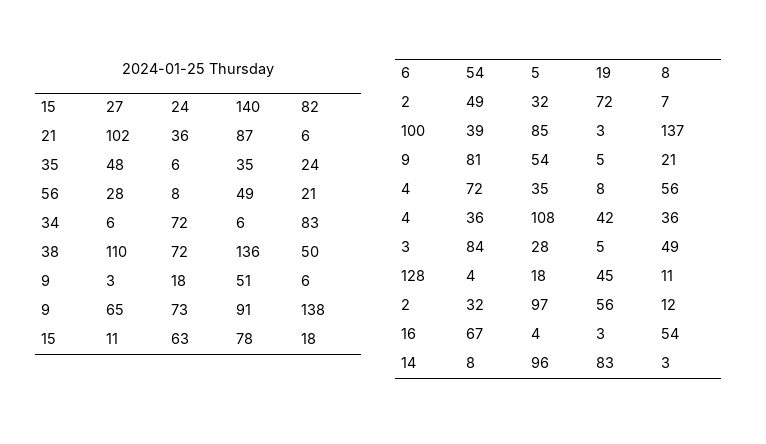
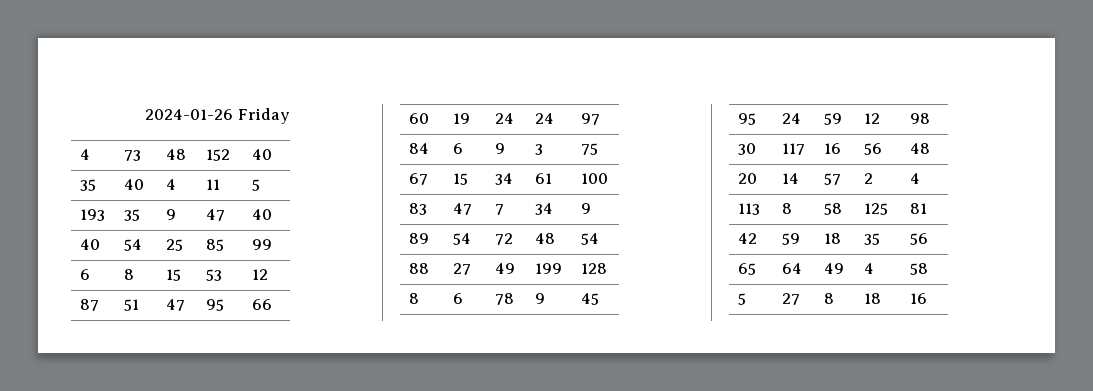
- 2024-01-25 Thursday
- 15 | 27 | 24 | 140 | 82
- 21 | 102 | 36 | 87 | 6
- 35 | 48 | 6 | 35 | 24
- 56 | 28 | 8 | 49 | 21
- 34 | 6 | 72 | 6 | 83
- 38 | 110 | 72 | 136 | 50
- 9 | 3 | 18 | 51 | 6
- 9 | 65 | 73 | 91 | 138
- 15 | 11 | 63 | 78 | 18
- 6 | 54 | 5 | 19 | 8
- 2 | 49 | 32 | 72 | 7
- 100 | 39 | 85 | 3 | 137
- 9 | 81 | 54 | 5 | 21
- 4 | 72 | 35 | 8 | 56
- 4 | 36 | 108 | 42 | 36
- 3 | 84 | 28 | 5 | 49
- 128 | 4 | 18 | 45 | 11
- 2 | 32 | 97 | 56 | 12
- 16 | 67 | 4 | 3 | 54
- 14 | 8 | 96 | 83 | 3
+ 2024-01-26 Friday
+ 4 | 73 | 48 | 152 | 40
+ 35 | 40 | 4 | 11 | 5
+ 193 | 35 | 9 | 47 | 40
+ 40 | 54 | 25 | 85 | 99
+ 6 | 8 | 15 | 53 | 12
+ 87 | 51 | 47 | 95 | 66
+ 60 | 19 | 24 | 24 | 97
+ 84 | 6 | 9 | 3 | 75
+ 67 | 15 | 34 | 61 | 100
+ 83 | 47 | 7 | 34 | 9
+ 89 | 54 | 72 | 48 | 54
+ 88 | 27 | 49 | 199 | 128
+ 8 | 6 | 78 | 9 | 45
+ 95 | 24 | 59 | 12 | 98
+ 30 | 117 | 16 | 56 | 48
+ 20 | 14 | 57 | 2 | 4
+ 113 | 8 | 58 | 125 | 81
+ 42 | 59 | 18 | 35 | 56
+ 65 | 64 | 49 | 4 | 58
+ 5 | 27 | 8 | 18 | 16

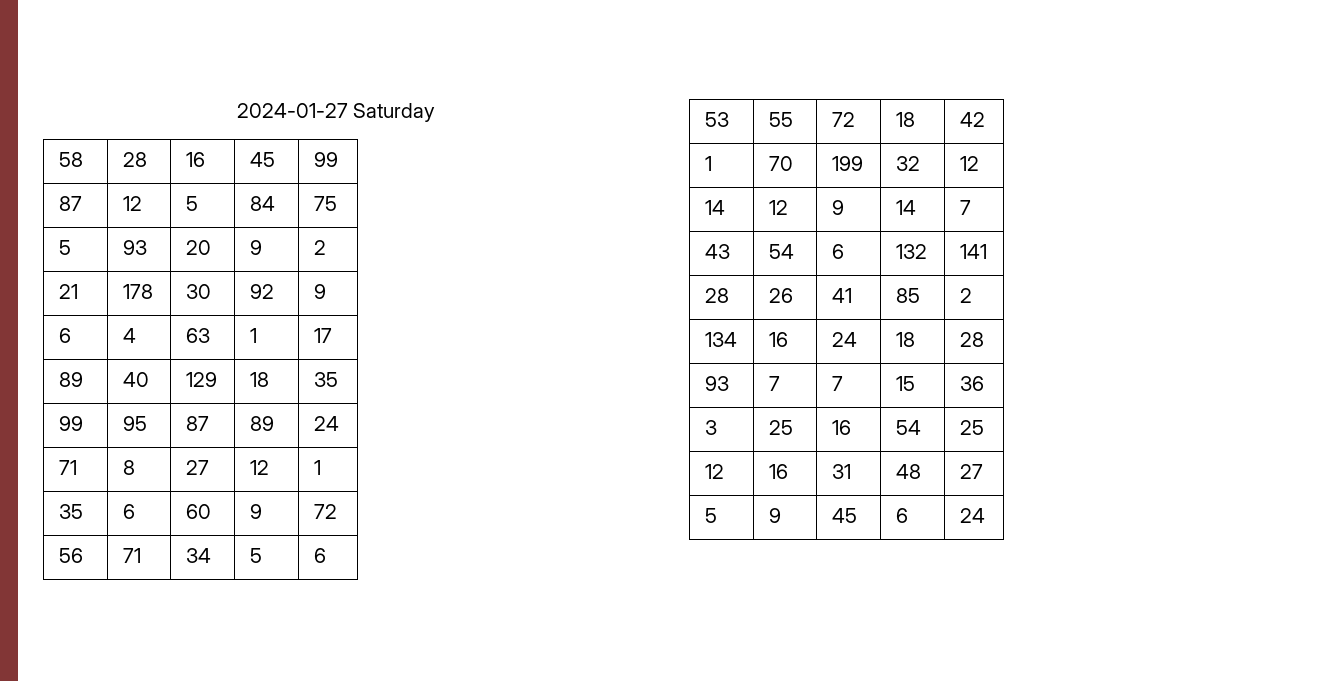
- 2024-01-26 Friday
- 4 | 73 | 48 | 152 | 40
- 35 | 40 | 4 | 11 | 5
- 193 | 35 | 9 | 47 | 40
- 40 | 54 | 25 | 85 | 99
- 6 | 8 | 15 | 53 | 12
- 87 | 51 | 47 | 95 | 66
- 60 | 19 | 24 | 24 | 97
- 84 | 6 | 9 | 3 | 75
- 67 | 15 | 34 | 61 | 100
- 83 | 47 | 7 | 34 | 9
- 89 | 54 | 72 | 48 | 54
- 88 | 27 | 49 | 199 | 128
- 8 | 6 | 78 | 9 | 45
- 95 | 24 | 59 | 12 | 98
- 30 | 117 | 16 | 56 | 48
- 20 | 14 | 57 | 2 | 4
- 113 | 8 | 58 | 125 | 81
- 42 | 59 | 18 | 35 | 56
- 65 | 64 | 49 | 4 | 58
- 5 | 27 | 8 | 18 | 16
+ 2024-01-27 Saturday
+ 58 | 28 | 16 | 45 | 99
+ 87 | 12 | 5 | 84 | 75
+ 5 | 93 | 20 | 9 | 2
+ 21 | 178 | 30 | 92 | 9
+ 6 | 4 | 63 | 1 | 17
+ 89 | 40 | 129 | 18 | 35
+ 99 | 95 | 87 | 89 | 24
+ 71 | 8 | 27 | 12 | 1
+ 35 | 6 | 60 | 9 | 72
+ 56 | 71 | 34 | 5 | 6
+ 53 | 55 | 72 | 18 | 42
+ 1 | 70 | 199 | 32 | 12
+ 14 | 12 | 9 | 14 | 7
+ 43 | 54 | 6 | 132 | 141
+ 28 | 26 | 41 | 85 | 2
+ 134 | 16 | 24 | 18 | 28
+ 93 | 7 | 7 | 15 | 36
+ 3 | 25 | 16 | 54 | 25
+ 12 | 16 | 31 | 48 | 27
+ 5 | 9 | 45 | 6 | 24

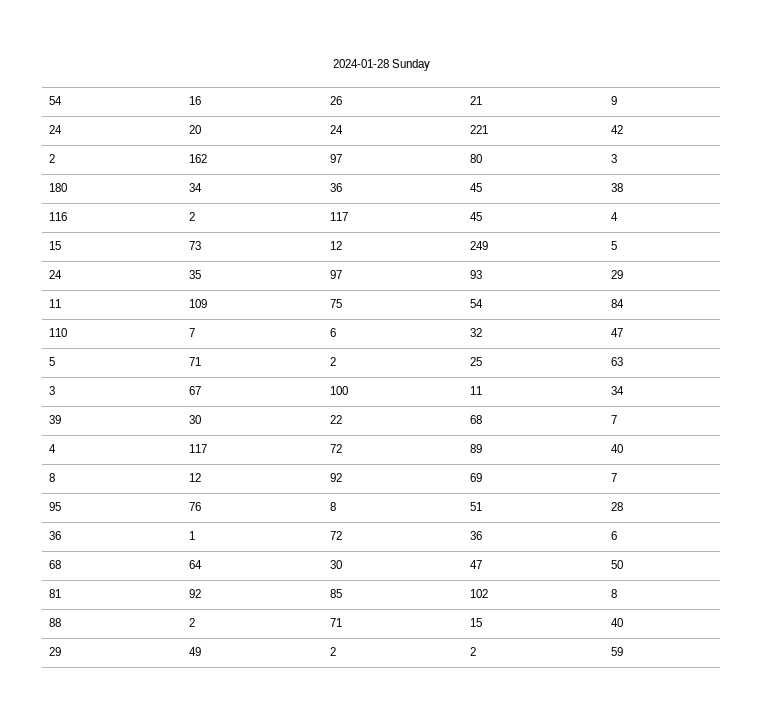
- 2024-01-27 Saturday
- 58 | 28 | 16 | 45 | 99
- 87 | 12 | 5 | 84 | 75
- 5 | 93 | 20 | 9 | 2
- 21 | 178 | 30 | 92 | 9
- 6 | 4 | 63 | 1 | 17
- 89 | 40 | 129 | 18 | 35
- 99 | 95 | 87 | 89 | 24
- 71 | 8 | 27 | 12 | 1
- 35 | 6 | 60 | 9 | 72
- 56 | 71 | 34 | 5 | 6
- 53 | 55 | 72 | 18 | 42
- 1 | 70 | 199 | 32 | 12
- 14 | 12 | 9 | 14 | 7
- 43 | 54 | 6 | 132 | 141
- 28 | 26 | 41 | 85 | 2
- 134 | 16 | 24 | 18 | 28
- 93 | 7 | 7 | 15 | 36
- 3 | 25 | 16 | 54 | 25
- 12 | 16 | 31 | 48 | 27
- 5 | 9 | 45 | 6 | 24
+ 2024-01-28 Sunday
+ 54 | 16 | 26 | 21 | 9
+ 24 | 20 | 24 | 221 | 42
+ 2 | 162 | 97 | 80 | 3
+ 180 | 34 | 36 | 45 | 38
+ 116 | 2 | 117 | 45 | 4
+ 15 | 73 | 12 | 249 | 5
+ 24 | 35 | 97 | 93 | 29
+ 11 | 109 | 75 | 54 | 84
+ 110 | 7 | 6 | 32 | 47
+ 5 | 71 | 2 | 25 | 63
+ 3 | 67 | 100 | 11 | 34
+ 39 | 30 | 22 | 68 | 7
+ 4 | 117 | 72 | 89 | 40
+ 8 | 12 | 92 | 69 | 7
+ 95 | 76 | 8 | 51 | 28
+ 36 | 1 | 72 | 36 | 6
+ 68 | 64 | 30 | 47 | 50
+ 81 | 92 | 85 | 102 | 8
+ 88 | 2 | 71 | 15 | 40
+ 29 | 49 | 2 | 2 | 59

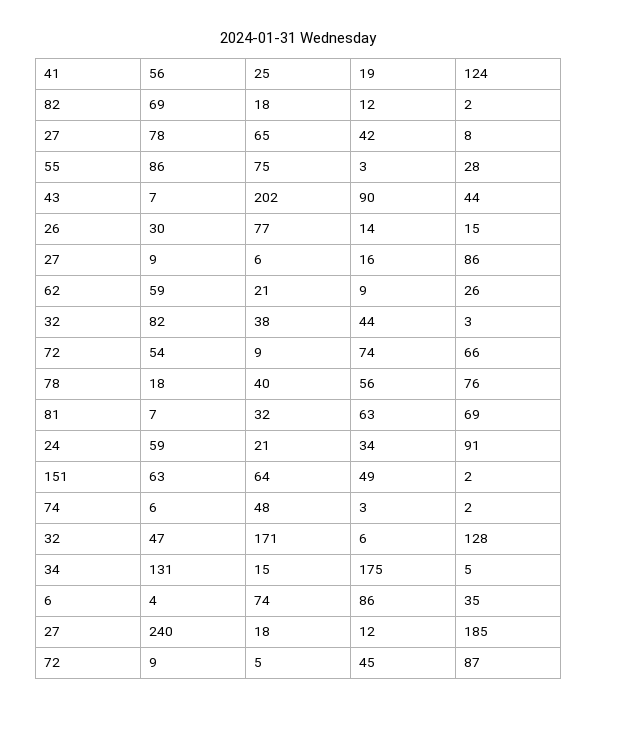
- 2024-01-28 Sunday
- 54 | 16 | 26 | 21 | 9
- 24 | 20 | 24 | 221 | 42
- 2 | 162 | 97 | 80 | 3
- 180 | 34 | 36 | 45 | 38
- 116 | 2 | 117 | 45 | 4
- 15 | 73 | 12 | 249 | 5
- 24 | 35 | 97 | 93 | 29
- 11 | 109 | 75 | 54 | 84
- 110 | 7 | 6 | 32 | 47
- 5 | 71 | 2 | 25 | 63
- 3 | 67 | 100 | 11 | 34
- 39 | 30 | 22 | 68 | 7
- 4 | 117 | 72 | 89 | 40
- 8 | 12 | 92 | 69 | 7
- 95 | 76 | 8 | 51 | 28
- 36 | 1 | 72 | 36 | 6
- 68 | 64 | 30 | 47 | 50
- 81 | 92 | 85 | 102 | 8
- 88 | 2 | 71 | 15 | 40
- 29 | 49 | 2 | 2 | 59
+ 2024-01-31 Wednesday
+ 41 | 56 | 25 | 19 | 124
+ 82 | 69 | 18 | 12 | 2
+ 27 | 78 | 65 | 42 | 8
+ 55 | 86 | 75 | 3 | 28
+ 43 | 7 | 202 | 90 | 44
+ 26 | 30 | 77 | 14 | 15
+ 27 | 9 | 6 | 16 | 86
+ 62 | 59 | 21 | 9 | 26
+ 32 | 82 | 38 | 44 | 3
+ 72 | 54 | 9 | 74 | 66
+ 78 | 18 | 40 | 56 | 76
+ 81 | 7 | 32 | 63 | 69
+ 24 | 59 | 21 | 34 | 91
+ 151 | 63 | 64 | 49 | 2
+ 74 | 6 | 48 | 3 | 2
+ 32 | 47 | 171 | 6 | 128
+ 34 | 131 | 15 | 175 | 5
+ 6 | 4 | 74 | 86 | 35
+ 27 | 240 | 18 | 12 | 185
+ 72 | 9 | 5 | 45 | 87

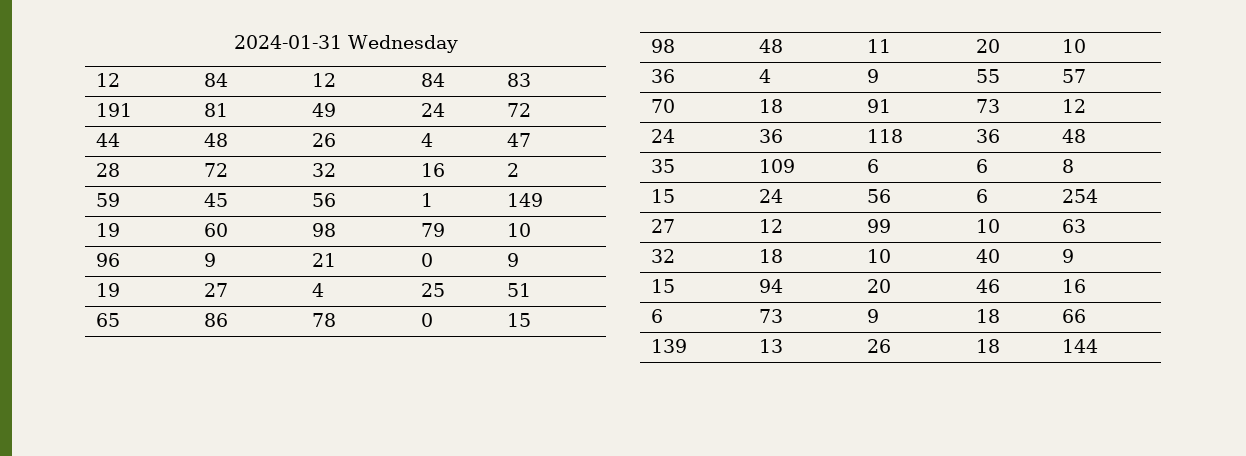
- 41 | 56 | 25 | 19 | 124
- 82 | 69 | 18 | 12 | 2
- 27 | 78 | 65 | 42 | 8
- 55 | 86 | 75 | 3 | 28
- 43 | 7 | 202 | 90 | 44
- 26 | 30 | 77 | 14 | 15
- 27 | 9 | 6 | 16 | 86
- 62 | 59 | 21 | 9 | 26
- 32 | 82 | 38 | 44 | 3
- 72 | 54 | 9 | 74 | 66
- 78 | 18 | 40 | 56 | 76
- 81 | 7 | 32 | 63 | 69
- 24 | 59 | 21 | 34 | 91
- 151 | 63 | 64 | 49 | 2
- 74 | 6 | 48 | 3 | 2
- 32 | 47 | 171 | 6 | 128
- 34 | 131 | 15 | 175 | 5
- 6 | 4 | 74 | 86 | 35
- 27 | 240 | 18 | 12 | 185
- 72 | 9 | 5 | 45 | 87
+ 12 | 84 | 12 | 84 | 83
+ 191 | 81 | 49 | 24 | 72
+ 44 | 48 | 26 | 4 | 47
+ 28 | 72 | 32 | 16 | 2
+ 59 | 45 | 56 | 1 | 149
+ 19 | 60 | 98 | 79 | 10
+ 96 | 9 | 21 | 0 | 9
+ 19 | 27 | 4 | 25 | 51
+ 65 | 86 | 78 | 0 | 15
+ 98 | 48 | 11 | 20 | 10
+ 36 | 4 | 9 | 55 | 57
+ 70 | 18 | 91 | 73 | 12
+ 24 | 36 | 118 | 36 | 48
+ 35 | 109 | 6 | 6 | 8
+ 15 | 24 | 56 | 6 | 254
+ 27 | 12 | 99 | 10 | 63
+ 32 | 18 | 10 | 40 | 9
+ 15 | 94 | 20 | 46 | 16
+ 6 | 73 | 9 | 18 | 66
+ 139 | 13 | 26 | 18 | 144

